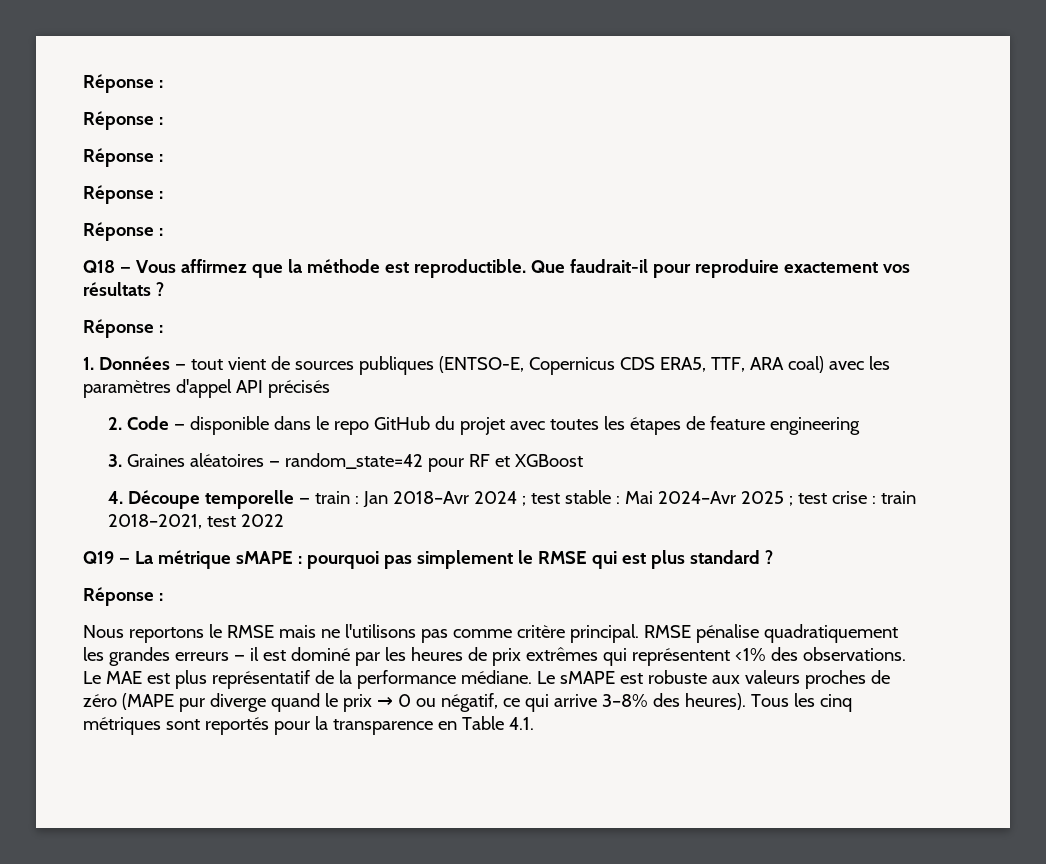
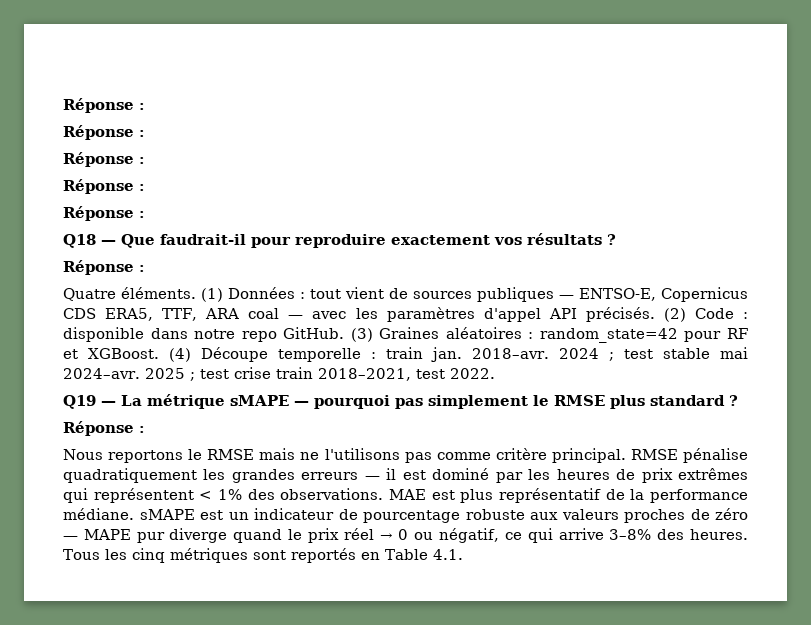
- Q18 — Vous affirmez que la méthode est reproductible. Que faudrait-il pour reproduire exactement vos résultats ?
+ Q18 — Que faudrait-il pour reproduire exactement vos résultats ?
- 1. Données — tout vient de sources publiques (ENTSO-E, Copernicus CDS ERA5, TTF, ARA coal) avec les paramètres d'appel API précisés
- 2. Code — disponible dans le repo GitHub du projet avec toutes les étapes de feature engineering
- 3. Graines aléatoires — random_state=42 pour RF et XGBoost
- 4. Découpe temporelle — train : Jan 2018–Avr 2024 ; test stable : Mai 2024–Avr 2025 ; test crise : train 2018–2021, test 2022
+ Quatre éléments. (1) Données : tout vient de sources publiques — ENTSO-E, Copernicus CDS ERA5, TTF, ARA coal — avec les paramètres d'appel API précisés. (2) Code : disponible dans notre repo GitHub. (3) Graines aléatoires : random_state=42 pour RF et XGBoost. (4) Découpe temporelle : train jan. 2018–avr. 2024 ; test stable mai 2024–avr. 2025 ; test crise train 2018–2021, test 2022.
- Q19 — La métrique sMAPE : pourquoi pas simplement le RMSE qui est plus standard ?
+ Q19 — La métrique sMAPE — pourquoi pas simplement le RMSE plus standard ?
- RMSE pénalise quadratiquement les grandes erreurs — il est dominé par les heures de prix extrêmes qui représentent <1% des observations.
+ RMSE pénalise quadratiquement les grandes erreurs — il est dominé par les heures de prix extrêmes qui représentent < 1% des observations.
- Le MAE est plus représentatif de la performance médiane. Le sMAPE est robuste aux valeurs proches de zéro (MAPE pur diverge quand le prix → 0 ou négatif, ce qui arrive 3–8% des heures).
+ MAE est plus représentatif de la performance médiane. sMAPE est un indicateur de pourcentage robuste aux valeurs proches de zéro — MAPE pur diverge quand le prix réel → 0 ou négatif, ce qui arrive 3–8% des heures.
- Tous les cinq métriques sont reportés pour la transparence en Table 4.1.
+ Tous les cinq métriques sont reportés en Table 4.1.

